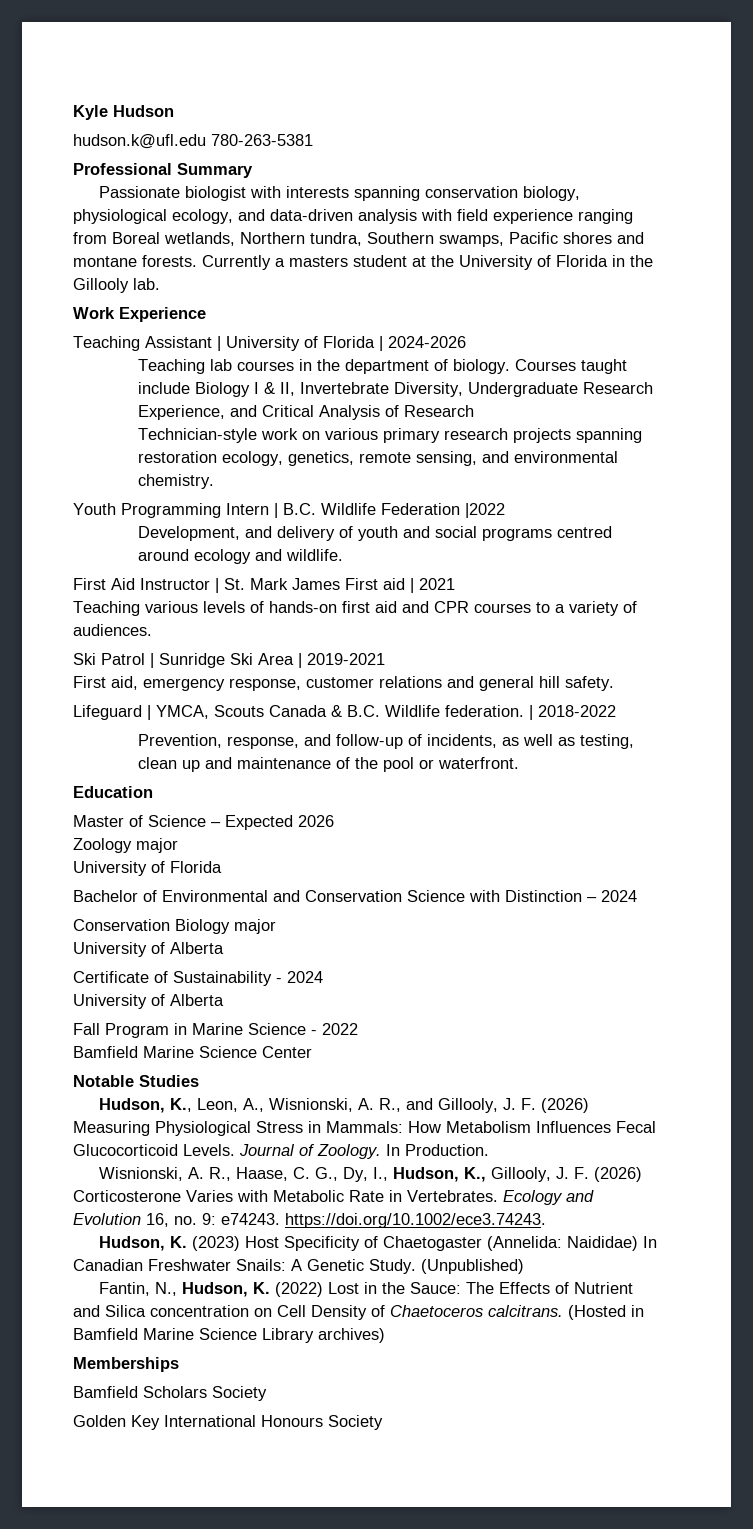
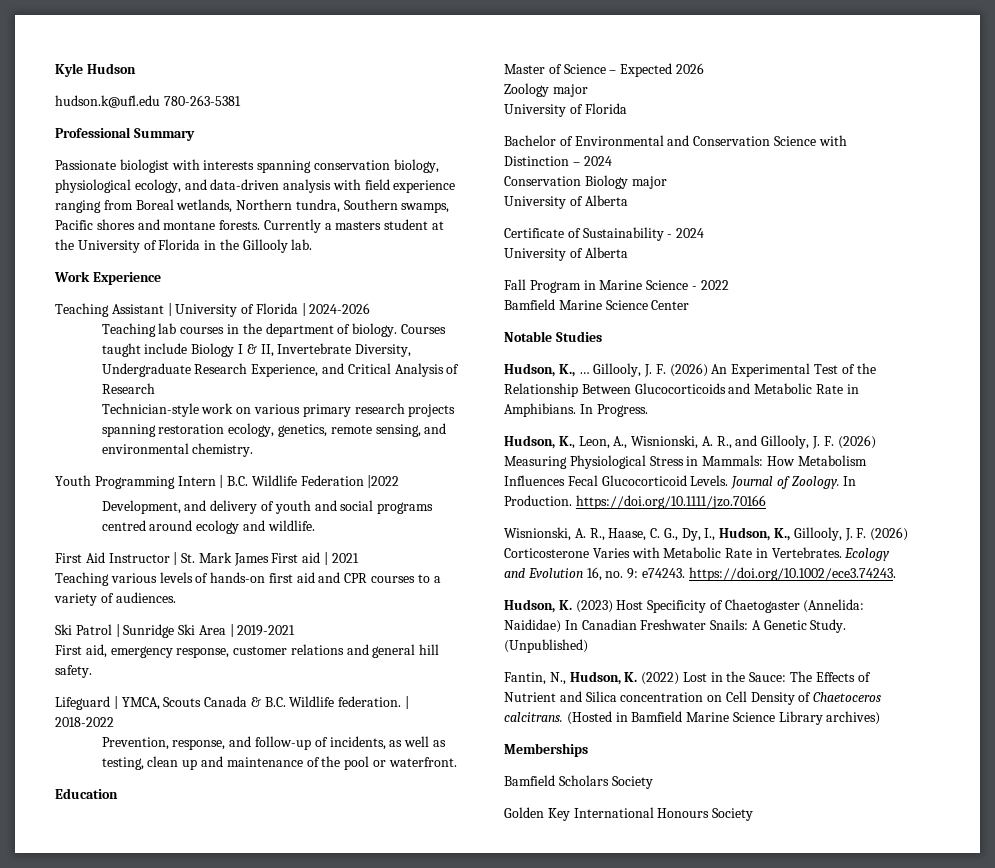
+ Hudson, K., … Gillooly, J. F. (2026) An Experimental Test of the Relationship Between Glucocorticoids and Metabolic Rate in Amphibians. In Progress.
- In Production.
+ In Production. https://doi.org/10.1111/jzo.70166

